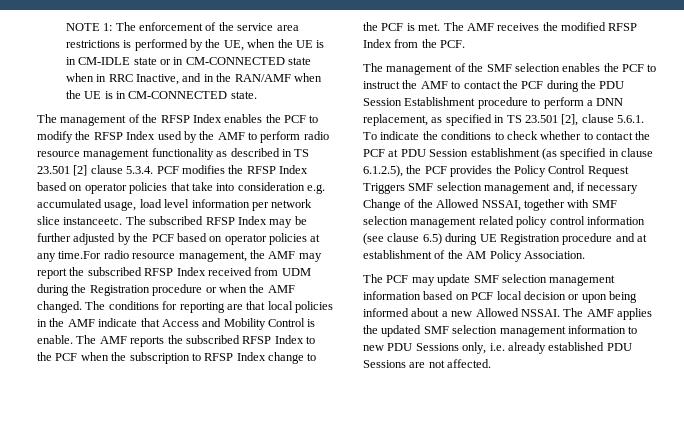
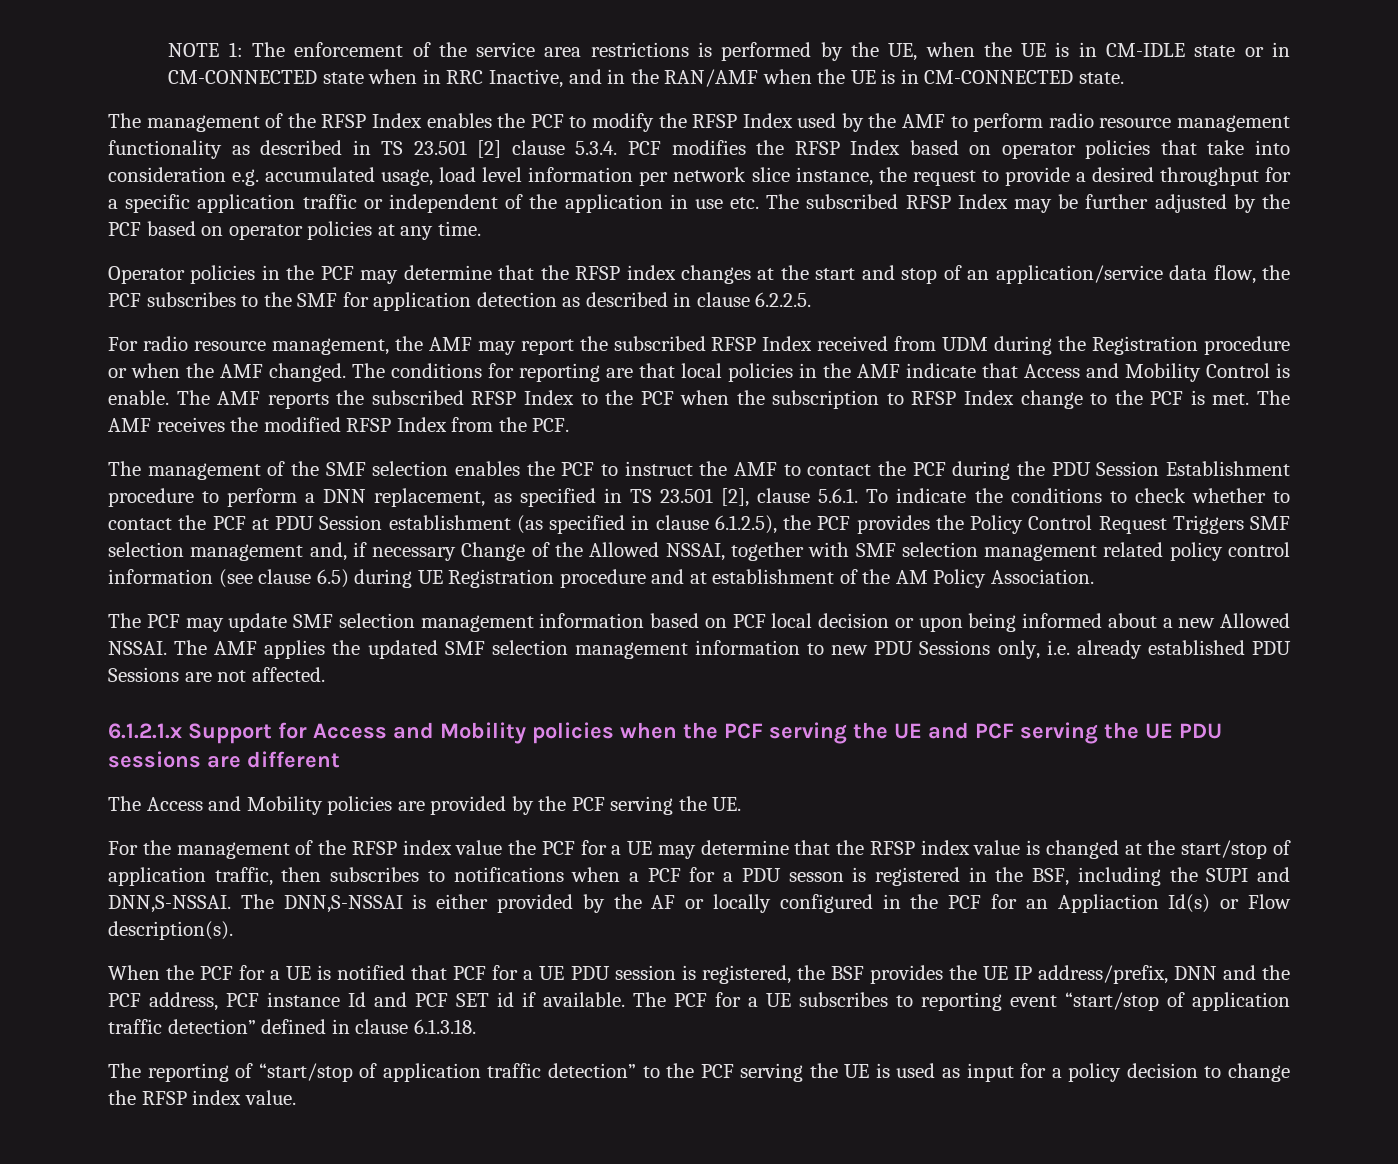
- The management of the RFSP Index enables the PCF to modify the RFSP Index used by the AMF to perform radio resource management functionality as described in TS 23.501 [2] clause 5.3.4. PCF modifies the RFSP Index based on operator policies that take into consideration e.g. accumulated usage, load level information per network slice instanceetc. The subscribed RFSP Index may be further adjusted by the PCF based on operator policies at any time.For radio resource management, the AMF may report the subscribed RFSP Index received from UDM during the Registration procedure or when the AMF changed.
+ The management of the RFSP Index enables the PCF to modify the RFSP Index used by the AMF to perform radio resource management functionality as described in TS 23.501 [2] clause 5.3.4. PCF modifies the RFSP Index based on operator policies that take into consideration e.g. accumulated usage, load level information per network slice instance, the request to provide a desired throughput for a specific application traffic or independent of the application in use etc. The subscribed RFSP Index may be further adjusted by the PCF based on operator policies at any time.
+ Operator policies in the PCF may determine that the RFSP index changes at the start and stop of an application/service data flow, the PCF subscribes to the SMF for application detection as described in clause 6.2.2.5.
+ For radio resource management, the AMF may report the subscribed RFSP Index received from UDM during the Registration procedure or when the AMF changed.
+ 6.1.2.1.x Support for Access and Mobility policies when the PCF serving the UE and PCF serving the UE PDU sessions are different
+ The Access and Mobility policies are provided by the PCF serving the UE.
+ For the management of the RFSP index value the PCF for a UE may determine that the RFSP index value is changed at the start/stop of application traffic, then subscribes to notifications when a PCF for a PDU sesson is registered in the BSF, including the SUPI and DNN,S-NSSAI. The DNN,S-NSSAI is either provided by the AF or locally configured in the PCF for an Appliaction Id(s) or Flow description(s).
+ When the PCF for a UE is notified that PCF for a UE PDU session is registered, the BSF provides the UE IP address/prefix, DNN and the PCF address, PCF instance Id and PCF SET id if available. The PCF for a UE subscribes to reporting event “start/stop of application traffic detection” defined in clause 6.1.3.18.
+ The reporting of “start/stop of application traffic detection” to the PCF serving the UE is used as input for a policy decision to change the RFSP index value.

